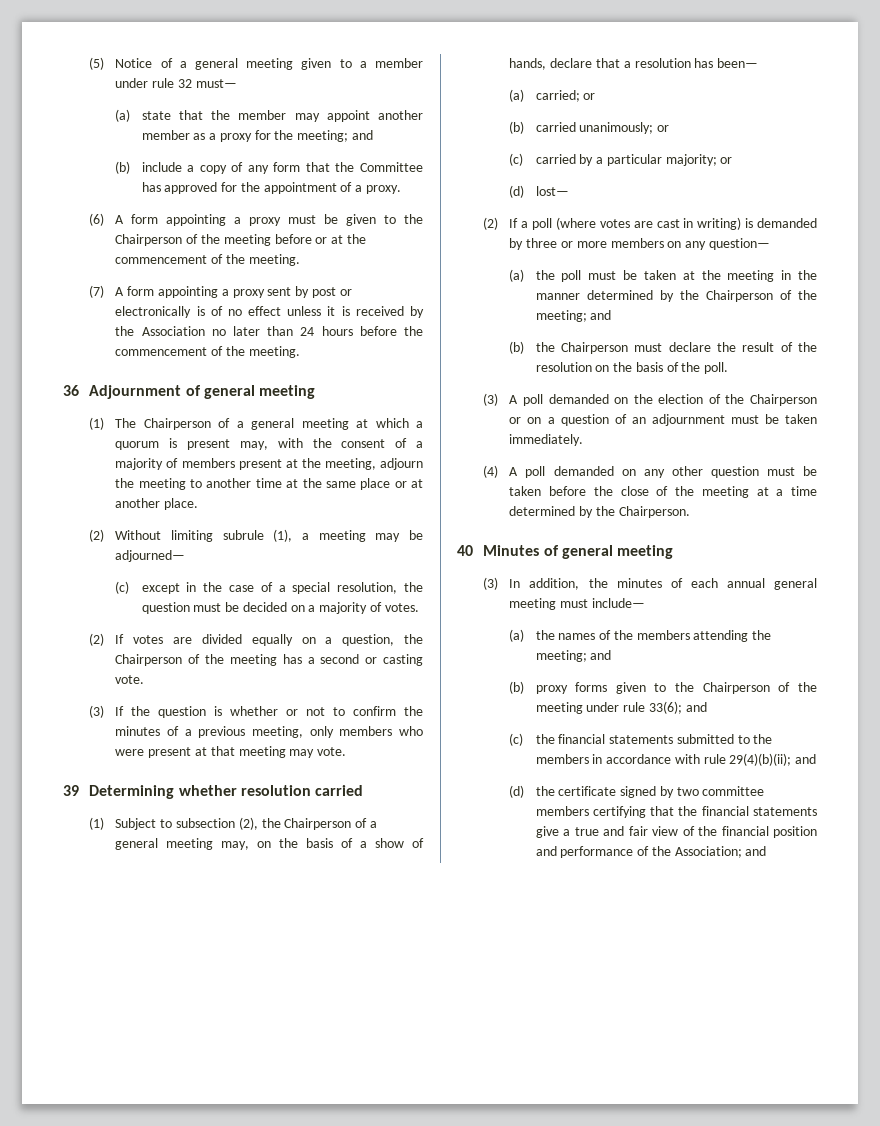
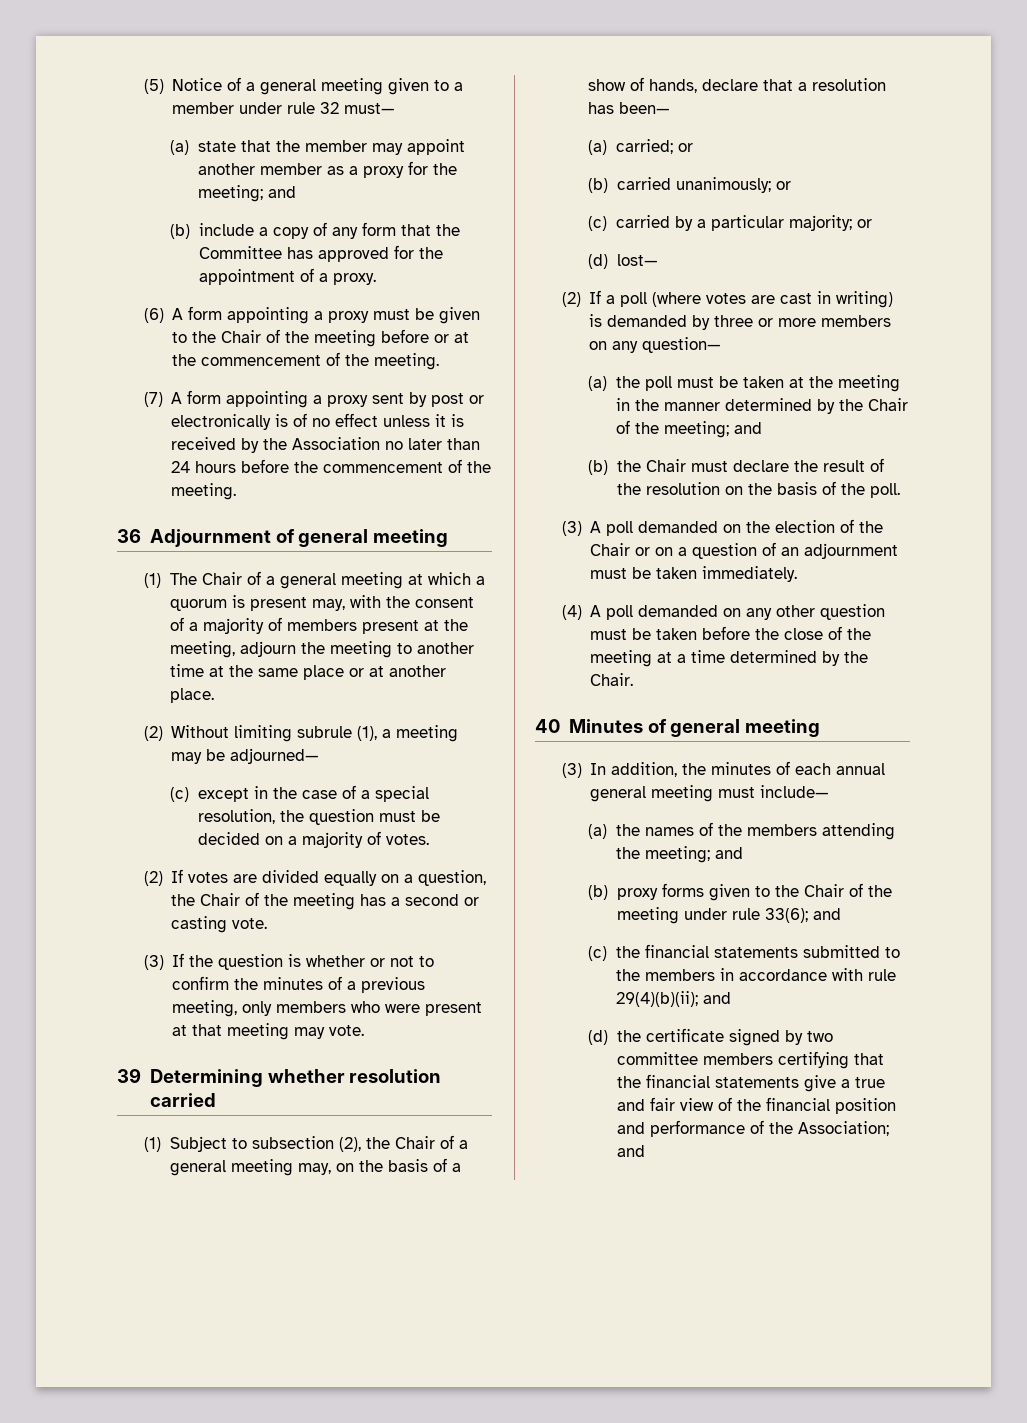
- (6) A form appointing a proxy must be given to the Chairperson of the meeting before or at the commencement of the meeting.
+ (6) A form appointing a proxy must be given to the Chair of the meeting before or at the commencement of the meeting.
- (1) The Chairperson of a general meeting at which a quorum is present may, with the consent of a majority of members present at the meeting, adjourn the meeting to another time at the same place or at another place.
+ (1) The Chair of a general meeting at which a quorum is present may, with the consent of a majority of members present at the meeting, adjourn the meeting to another time at the same place or at another place.
- (2) If votes are divided equally on a question, the Chairperson of the meeting has a second or casting vote.
+ (2) If votes are divided equally on a question, the Chair of the meeting has a second or casting vote.
- (1) Subject to subsection (2), the Chairperson of a general meeting may, on the basis of a show of hands, declare that a resolution has been—
+ (1) Subject to subsection (2), the Chair of a general meeting may, on the basis of a show of hands, declare that a resolution has been—
- (a) the poll must be taken at the meeting in the manner determined by the Chairperson of the meeting; and
+ (a) the poll must be taken at the meeting in the manner determined by the Chair of the meeting; and
- (b) the Chairperson must declare the result of the resolution on the basis of the poll.
+ (b) the Chair must declare the result of the resolution on the basis of the poll.
- (3) A poll demanded on the election of the Chairperson or on a question of an adjournment must be taken immediately.
+ (3) A poll demanded on the election of the Chair or on a question of an adjournment must be taken immediately.
- (4) A poll demanded on any other question must be taken before the close of the meeting at a time determined by the Chairperson.
+ (4) A poll demanded on any other question must be taken before the close of the meeting at a time determined by the Chair.
- (b) proxy forms given to the Chairperson of the meeting under rule 33(6); and
+ (b) proxy forms given to the Chair of the meeting under rule 33(6); and

